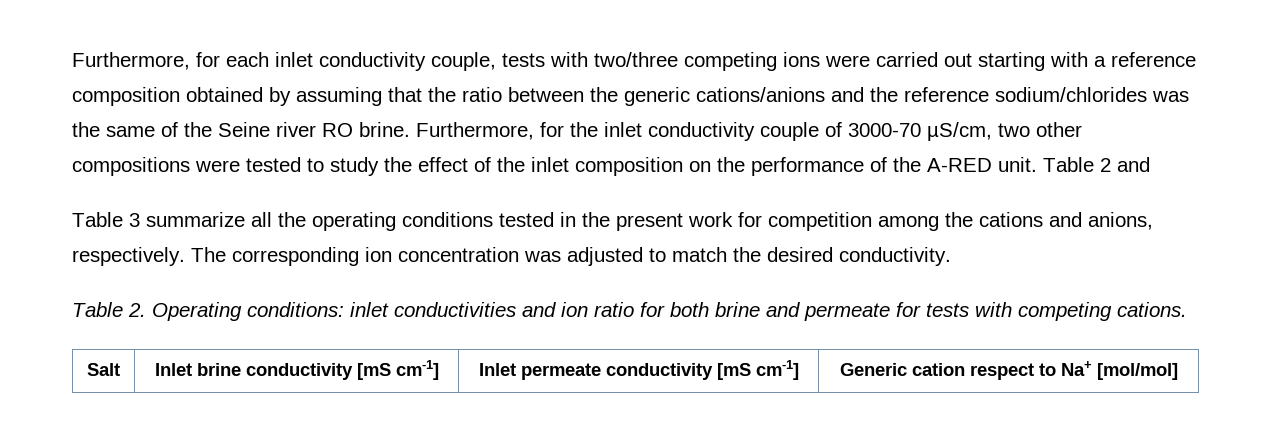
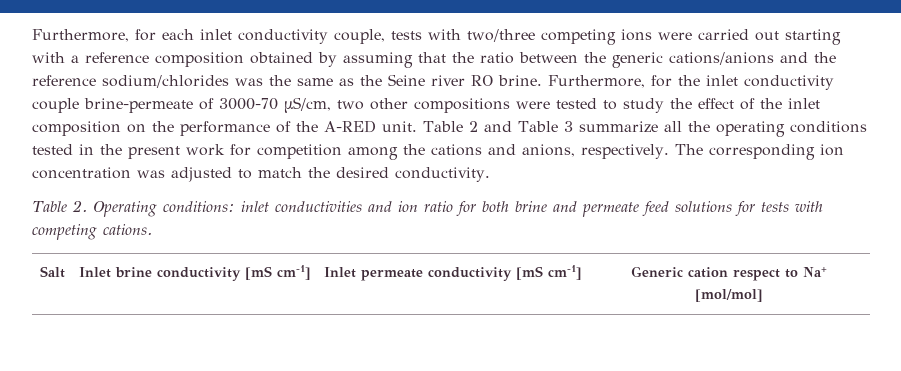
- Furthermore, for each inlet conductivity couple, tests with two/three competing ions were carried out starting with a reference composition obtained by assuming that the ratio between the generic cations/anions and the reference sodium/chlorides was the same of the Seine river RO brine.
+ Furthermore, for each inlet conductivity couple, tests with two/three competing ions were carried out starting with a reference composition obtained by assuming that the ratio between the generic cations/anions and the reference sodium/chlorides was the same as the Seine river RO brine.
- Furthermore, for the inlet conductivity couple of 3000-70 µS/cm, two other compositions were tested to study the effect of the inlet composition on the performance of the A-RED unit.
+ Furthermore, for the inlet conductivity couple brine-permeate of 3000-70 µS/cm, two other compositions were tested to study the effect of the inlet composition on the performance of the A-RED unit.
- Table 2 and
- Table 3 summarize all the operating conditions tested in the present work for competition among the cations and anions, respectively.
+ Table 2 and Table 3 summarize all the operating conditions tested in the present work for competition among the cations and anions, respectively.
- Table 2. Operating conditions: inlet conductivities and ion ratio for both brine and permeate for tests with competing cations.
+ Table 2. Operating conditions: inlet conductivities and ion ratio for both brine and permeate feed solutions for tests with competing cations.

